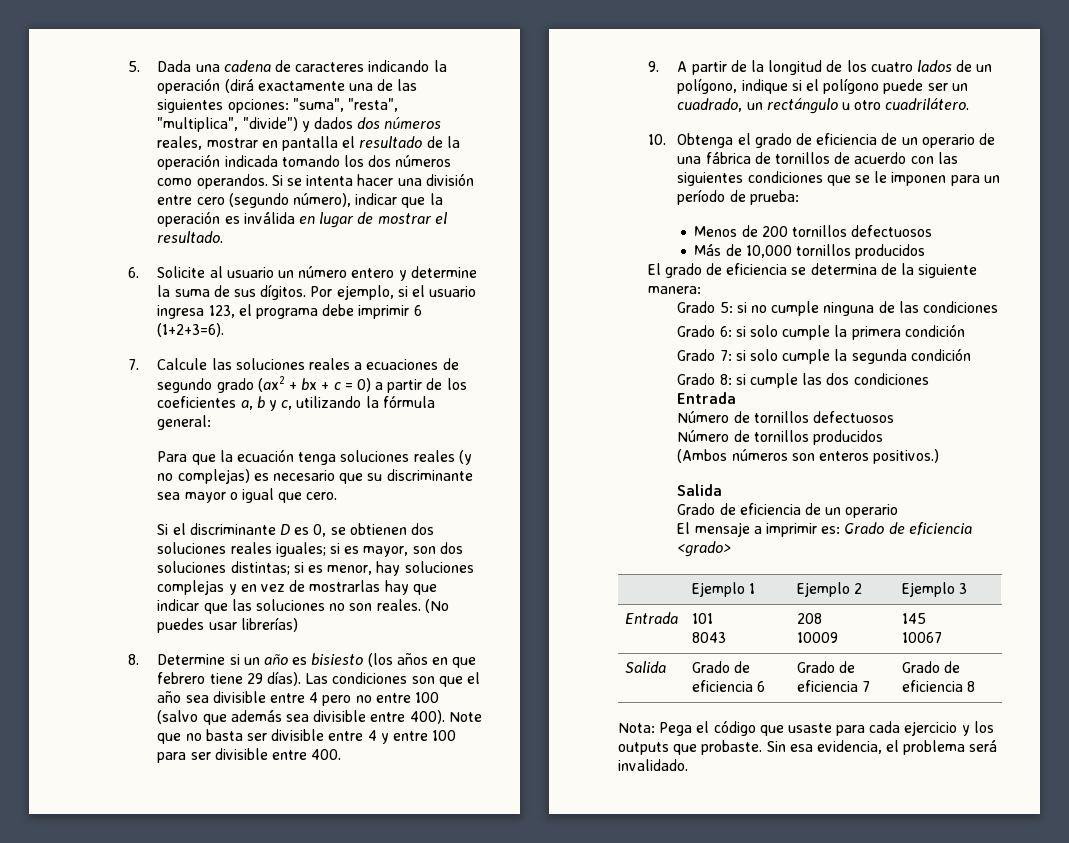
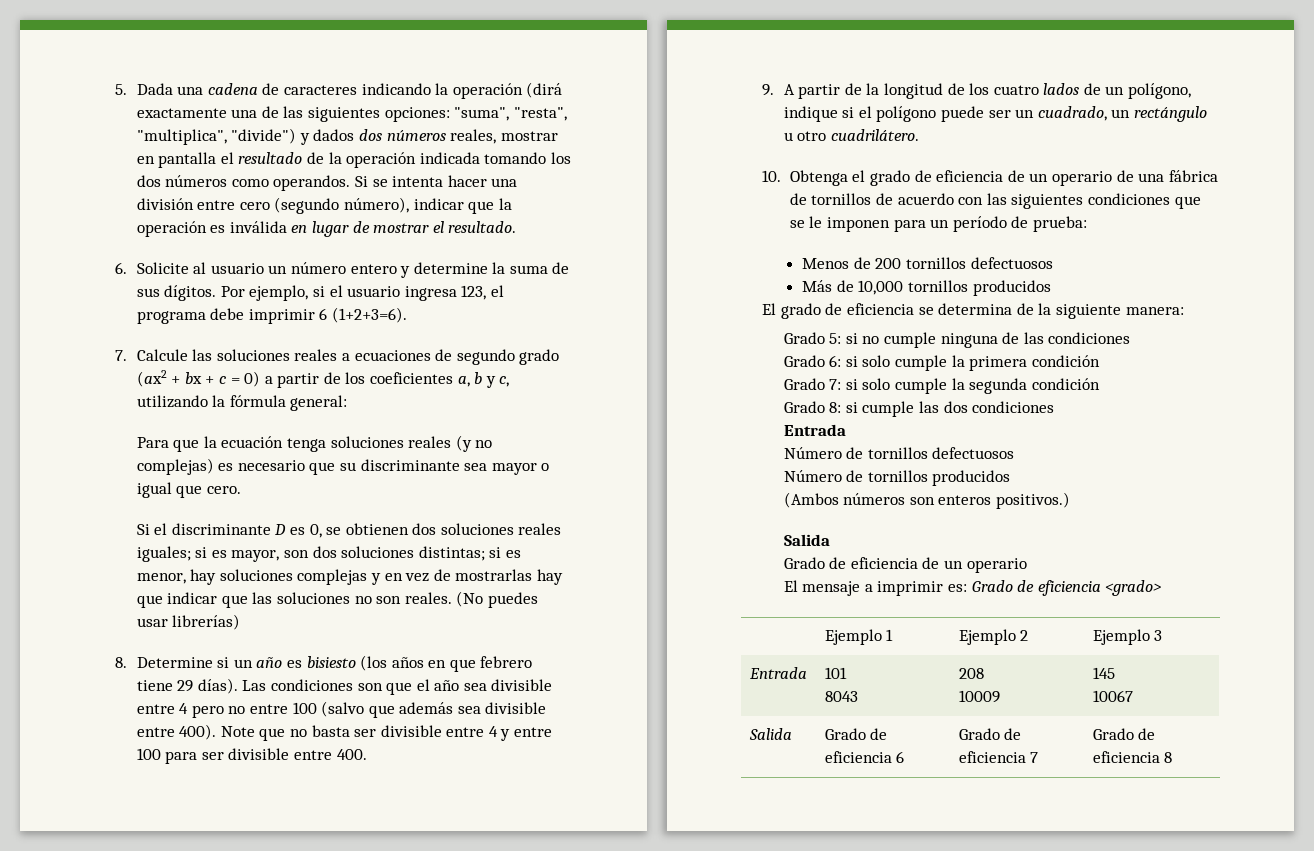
- Nota: Pega el código que usaste para cada ejercicio y los outputs que probaste. Sin esa evidencia, el problema será invalidado.

